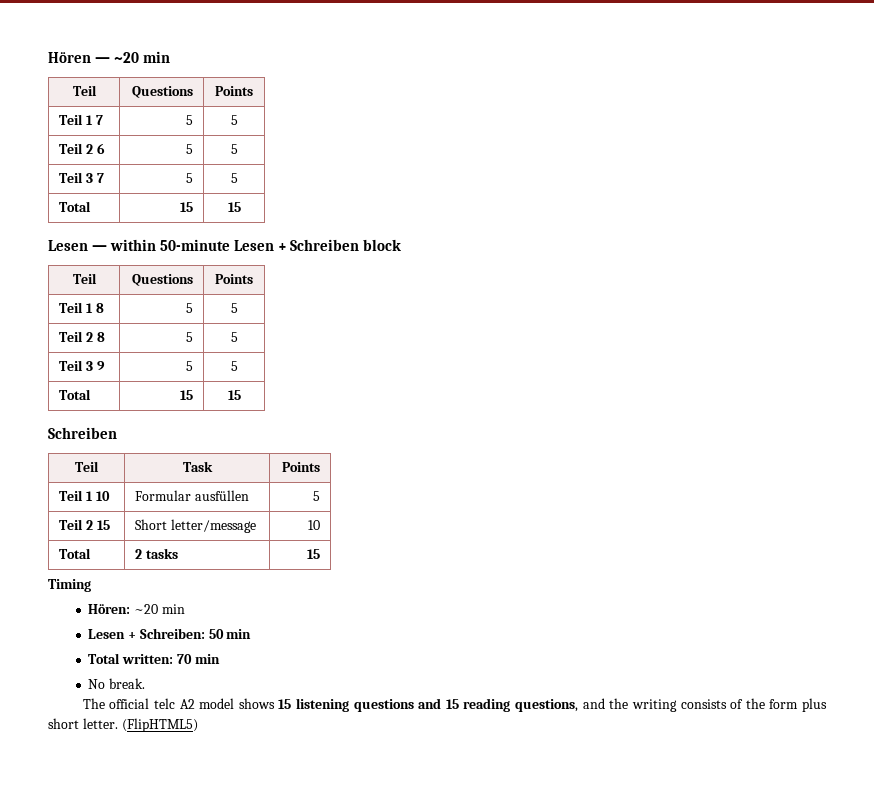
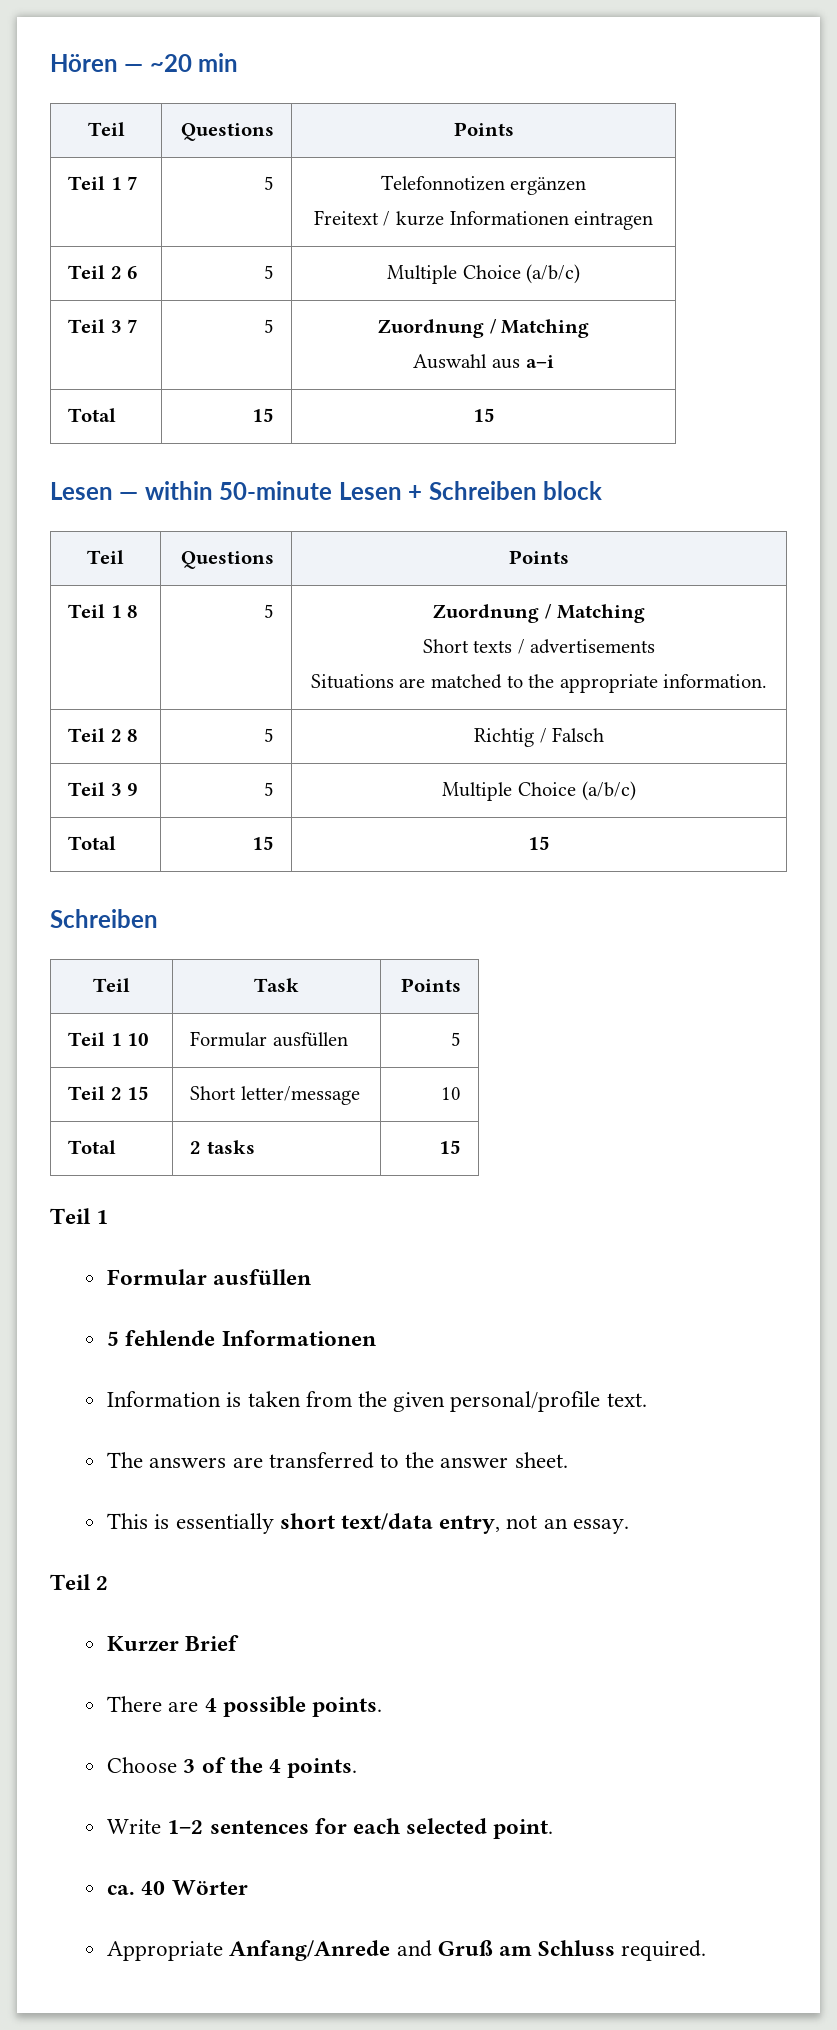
- Teil 1 7 | 5 | 5
+ Teil 1 7 | 5 | Telefonnotizen ergänzen
+ Freitext / kurze Informationen eintragen
- Teil 2 6 | 5 | 5
+ Teil 2 6 | 5 | Multiple Choice (a/b/c)
- Teil 3 7 | 5 | 5
+ Teil 3 7 | 5 | Zuordnung / Matching
+ Auswahl aus a–i
- Teil 1 8 | 5 | 5
+ Teil 1 8 | 5 | Zuordnung / Matching
+ Short texts / advertisements
+ Situations are matched to the appropriate information.
- Teil 2 8 | 5 | 5
+ Teil 2 8 | 5 | Richtig / Falsch
- Teil 3 9 | 5 | 5
+ Teil 3 9 | 5 | Multiple Choice (a/b/c)
  Total | 2 tasks | 15
- Timing
- Hören: ~20 min
- Lesen + Schreiben: 50 min
- Total written: 70 min
- No break.
- The official telc A2 model shows 15 listening questions and 15 reading questions, and the writing consists of the form plus short letter. (FlipHTML5)
+ Teil 1
+ Formular ausfüllen
+ 5 fehlende Informationen
+ Information is taken from the given personal/profile text.
+ The answers are transferred to the answer sheet.
+ This is essentially short text/data entry, not an essay.
+ Teil 2
+ Kurzer Brief
+ There are 4 possible points.
+ Choose 3 of the 4 points.
+ Write 1–2 sentences for each selected point.
+ ca. 40 Wörter
+ Appropriate Anfang/Anrede and Gruß am Schluss required.

